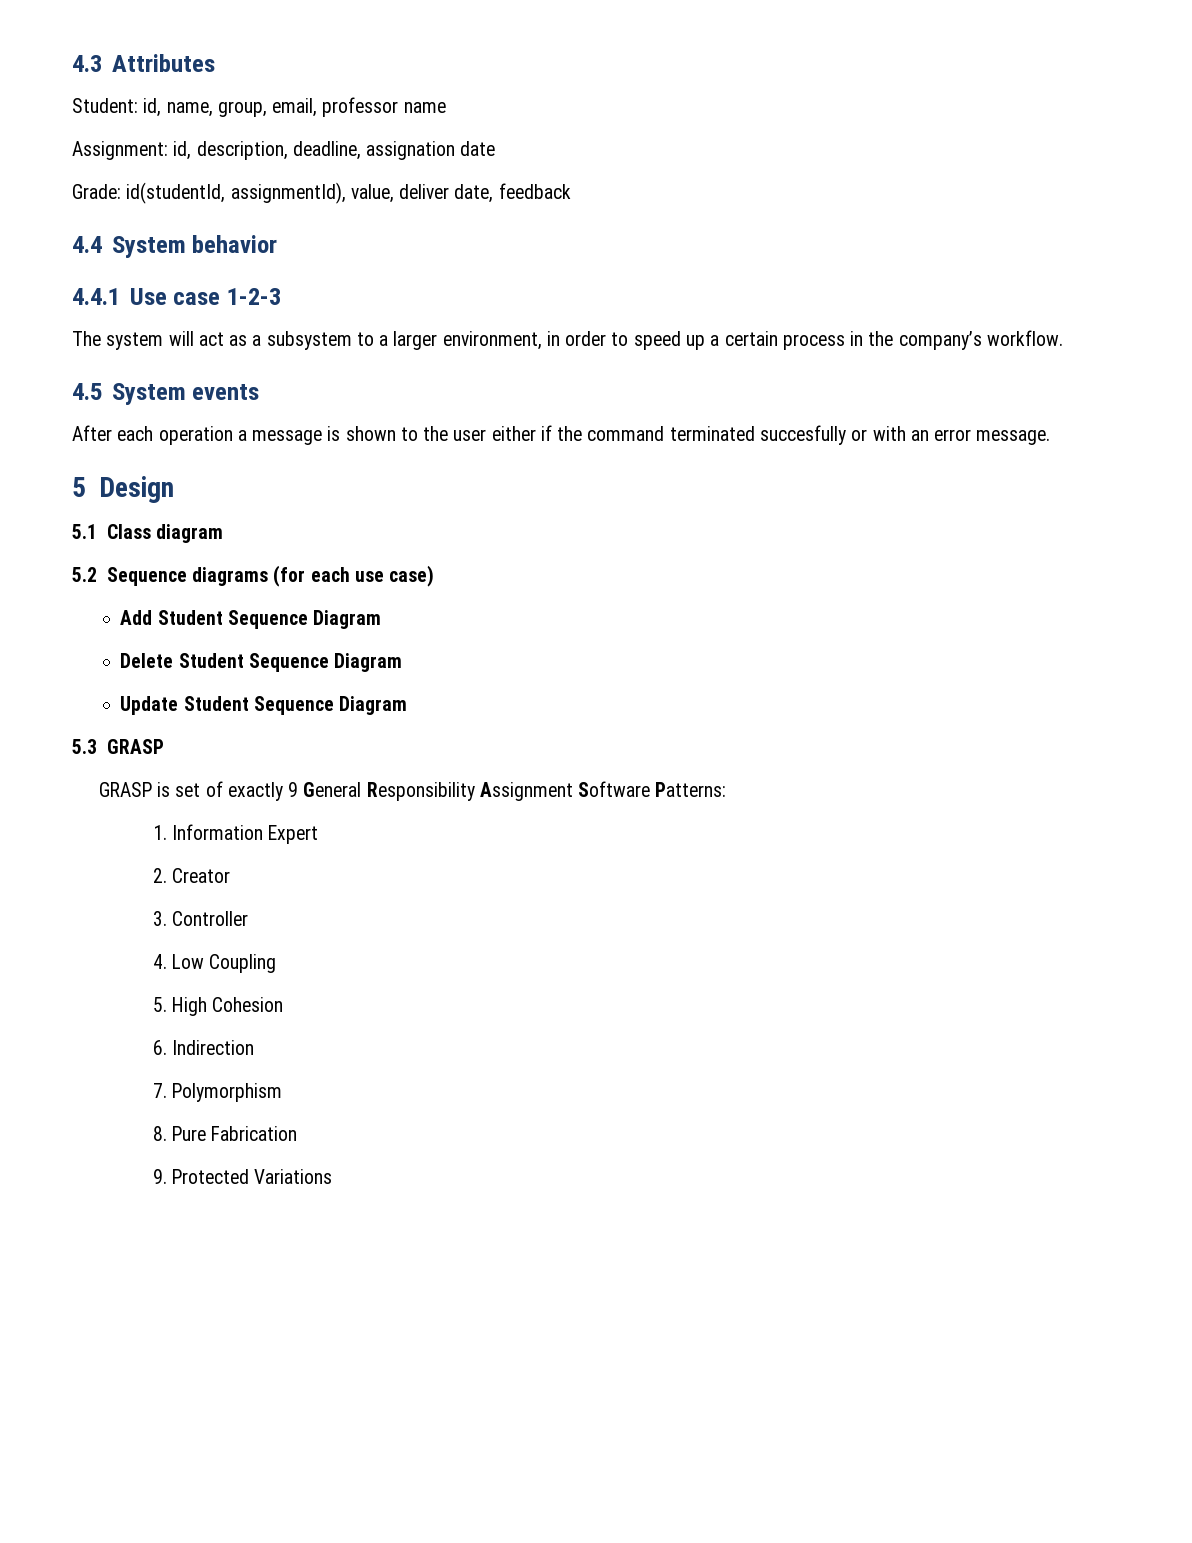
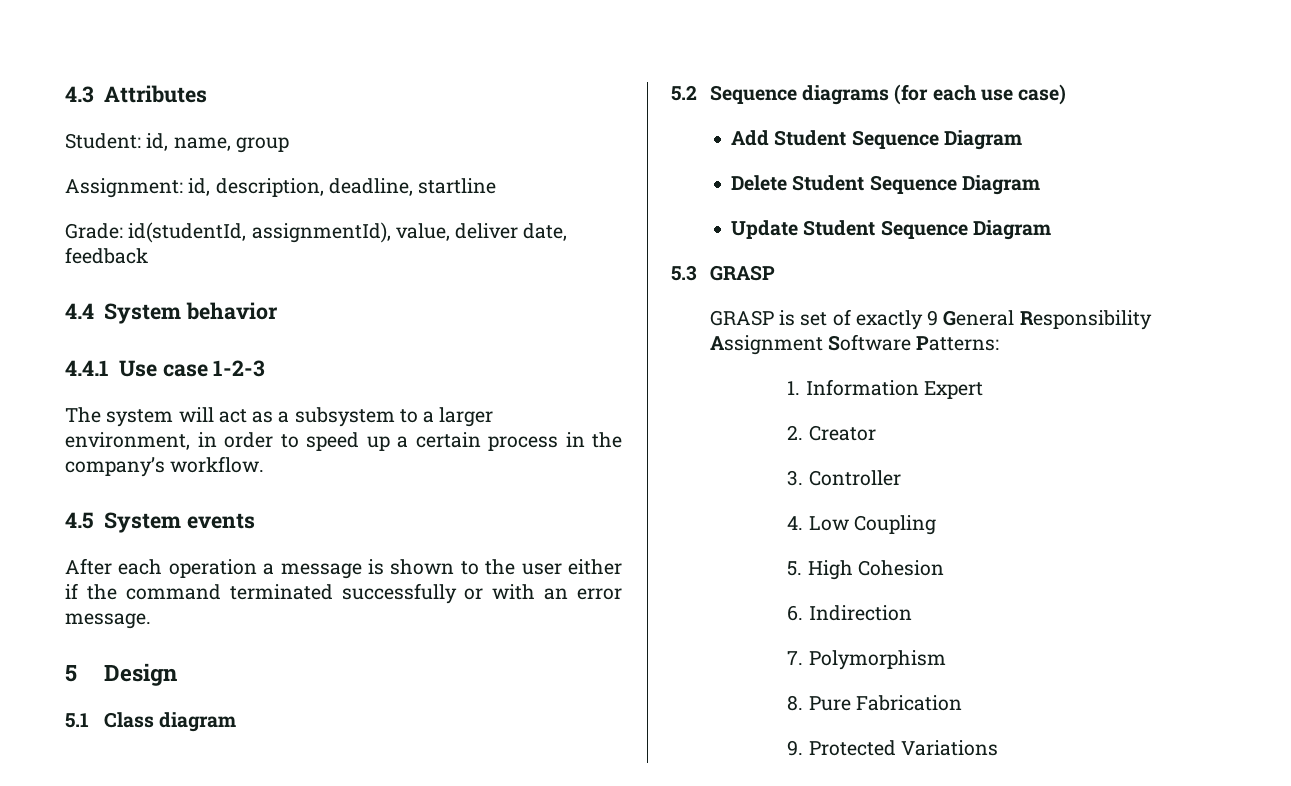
- Student: id, name, group, email, professor name
+ Student: id, name, group
- Assignment: id, description, deadline, assignation date
+ Assignment: id, description, deadline, startline
- After each operation a message is shown to the user either if the command terminated succesfully or with an error message.
+ After each operation a message is shown to the user either if the command terminated successfully or with an error message.

